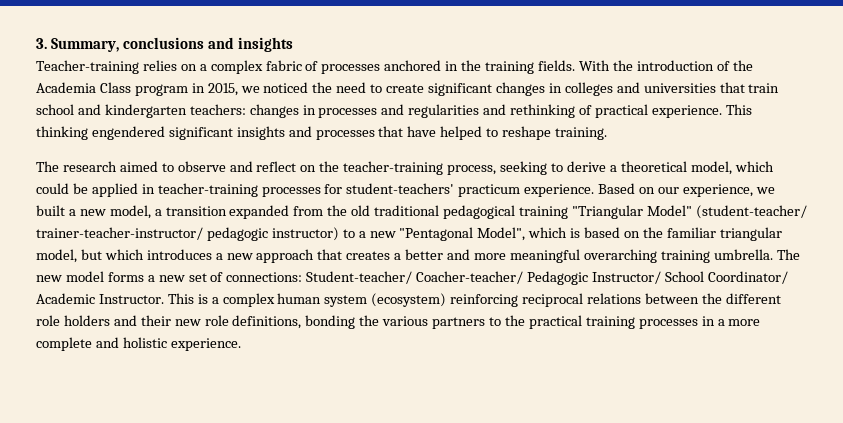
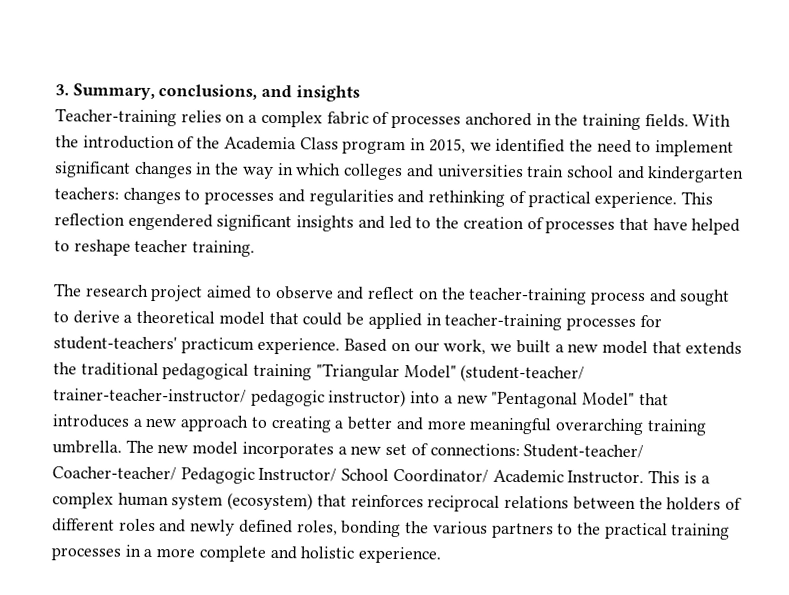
- 3. Summary, conclusions and insights
+ 3. Summary, conclusions, and insights
- With the introduction of the Academia Class program in 2015, we noticed the need to create significant changes in colleges and universities that train school and kindergarten teachers: changes in processes and regularities and rethinking of practical experience.
+ With the introduction of the Academia Class program in 2015, we identified the need to implement significant changes in the way in which colleges and universities train school and kindergarten teachers: changes to processes and regularities and rethinking of practical experience.
- This thinking engendered significant insights and processes that have helped to reshape training.
+ This reflection engendered significant insights and led to the creation of processes that have helped to reshape teacher training.
- The research aimed to observe and reflect on the teacher-training process, seeking to derive a theoretical model, which could be applied in teacher-training processes for student-teachers' practicum experience.
+ The research project aimed to observe and reflect on the teacher-training process and sought to derive a theoretical model that could be applied in teacher-training processes for student-teachers' practicum experience.
- Based on our experience, we built a new model, a transition expanded from the old traditional pedagogical training "Triangular Model" (student-teacher/ trainer-teacher-instructor/ pedagogic instructor) to a new "Pentagonal Model", which is based on the familiar triangular model, but which introduces a new approach that creates a better and more meaningful overarching training umbrella.
+ Based on our work, we built a new model that extends the traditional pedagogical training "Triangular Model" (student-teacher/ trainer-teacher-instructor/ pedagogic instructor) into a new "Pentagonal Model" that introduces a new approach to creating a better and more meaningful overarching training umbrella.
- The new model forms a new set of connections: Student-teacher/ Coacher-teacher/ Pedagogic Instructor/ School Coordinator/ Academic Instructor.
+ The new model incorporates a new set of connections: Student-teacher/ Coacher-teacher/ Pedagogic Instructor/ School Coordinator/ Academic Instructor.
- This is a complex human system (ecosystem) reinforcing reciprocal relations between the different role holders and their new role definitions, bonding the various partners to the practical training processes in a more complete and holistic experience.
+ This is a complex human system (ecosystem) that reinforces reciprocal relations between the holders of different roles and newly defined roles, bonding the various partners to the practical training processes in a more complete and holistic experience.

